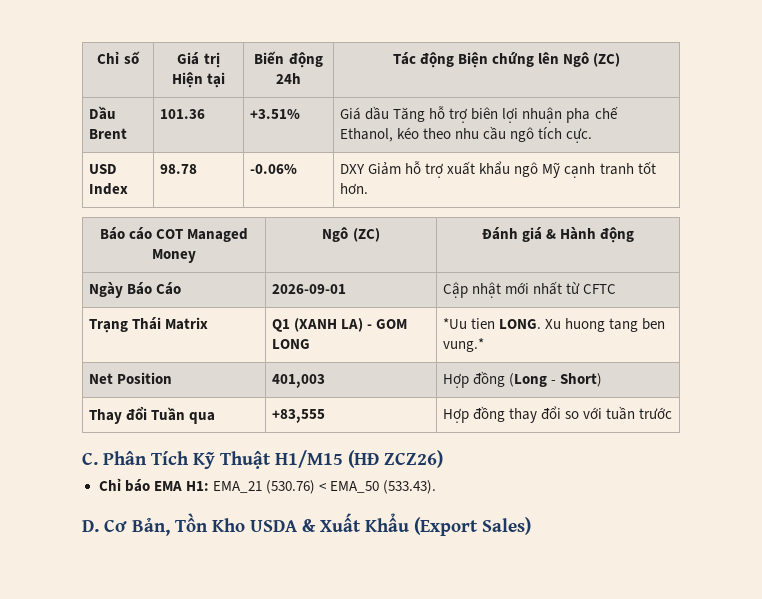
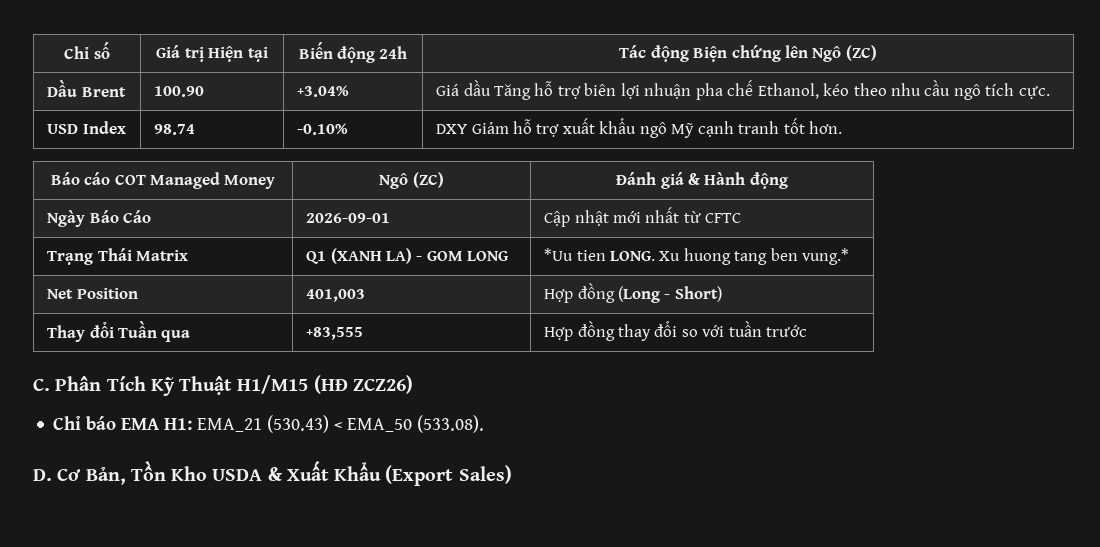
- Dầu Brent | 101.36 | +3.51% | Giá dầu Tăng hỗ trợ biên lợi nhuận pha chế Ethanol, kéo theo nhu cầu ngô tích cực.
+ Dầu Brent | 100.90 | +3.04% | Giá dầu Tăng hỗ trợ biên lợi nhuận pha chế Ethanol, kéo theo nhu cầu ngô tích cực.
- USD Index | 98.78 | -0.06% | DXY Giảm hỗ trợ xuất khẩu ngô Mỹ cạnh tranh tốt hơn.
+ USD Index | 98.74 | -0.10% | DXY Giảm hỗ trợ xuất khẩu ngô Mỹ cạnh tranh tốt hơn.
- Chỉ báo EMA H1: EMA_21 (530.76) < EMA_50 (533.43).
+ Chỉ báo EMA H1: EMA_21 (530.43) < EMA_50 (533.08).

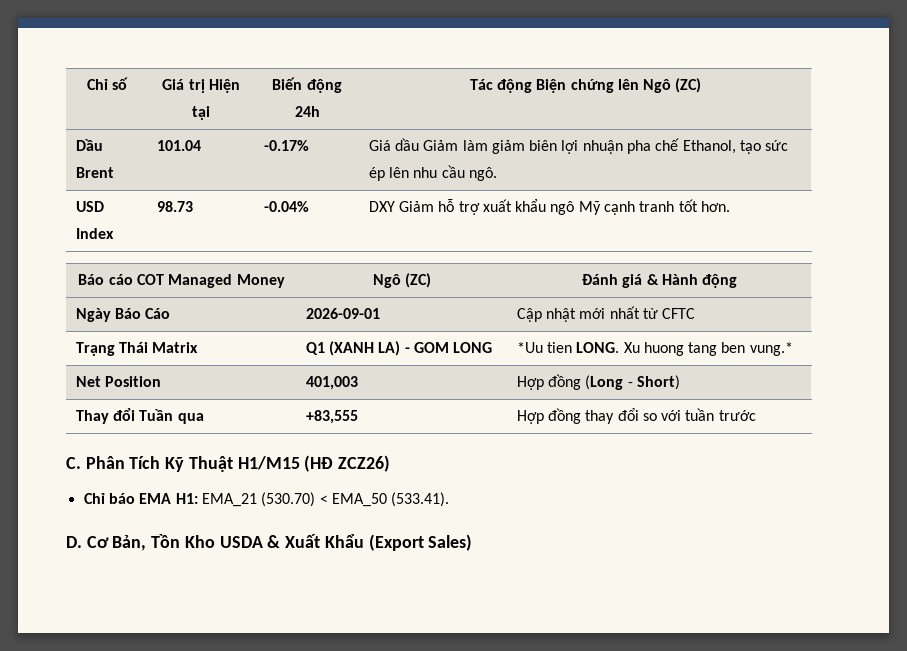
- Dầu Brent | 100.90 | +3.04% | Giá dầu Tăng hỗ trợ biên lợi nhuận pha chế Ethanol, kéo theo nhu cầu ngô tích cực.
+ Dầu Brent | 101.04 | -0.17% | Giá dầu Giảm làm giảm biên lợi nhuận pha chế Ethanol, tạo sức ép lên nhu cầu ngô.
- USD Index | 98.74 | -0.10% | DXY Giảm hỗ trợ xuất khẩu ngô Mỹ cạnh tranh tốt hơn.
+ USD Index | 98.73 | -0.04% | DXY Giảm hỗ trợ xuất khẩu ngô Mỹ cạnh tranh tốt hơn.
- Chỉ báo EMA H1: EMA_21 (530.43) < EMA_50 (533.08).
+ Chỉ báo EMA H1: EMA_21 (530.70) < EMA_50 (533.41).

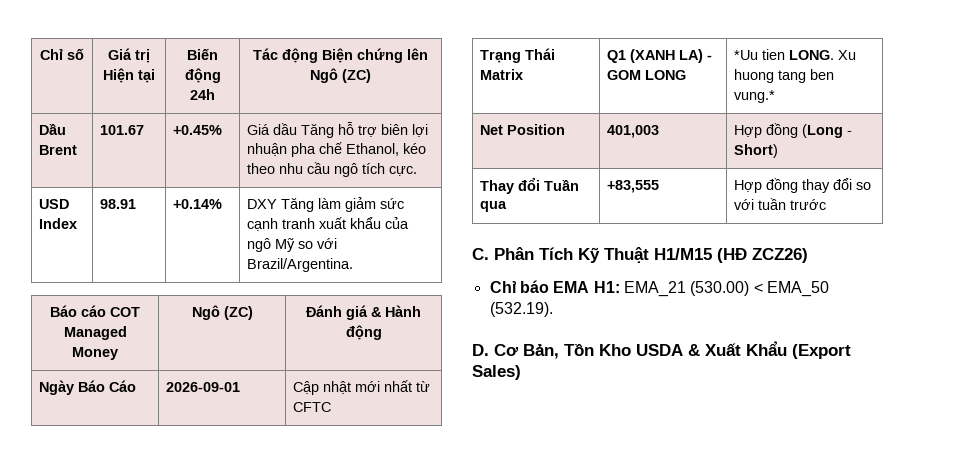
- Dầu Brent | 101.04 | -0.17% | Giá dầu Giảm làm giảm biên lợi nhuận pha chế Ethanol, tạo sức ép lên nhu cầu ngô.
+ Dầu Brent | 101.67 | +0.45% | Giá dầu Tăng hỗ trợ biên lợi nhuận pha chế Ethanol, kéo theo nhu cầu ngô tích cực.
- USD Index | 98.73 | -0.04% | DXY Giảm hỗ trợ xuất khẩu ngô Mỹ cạnh tranh tốt hơn.
+ USD Index | 98.91 | +0.14% | DXY Tăng làm giảm sức cạnh tranh xuất khẩu của ngô Mỹ so với Brazil/Argentina.
- Chỉ báo EMA H1: EMA_21 (530.70) < EMA_50 (533.41).
+ Chỉ báo EMA H1: EMA_21 (530.00) < EMA_50 (532.19).

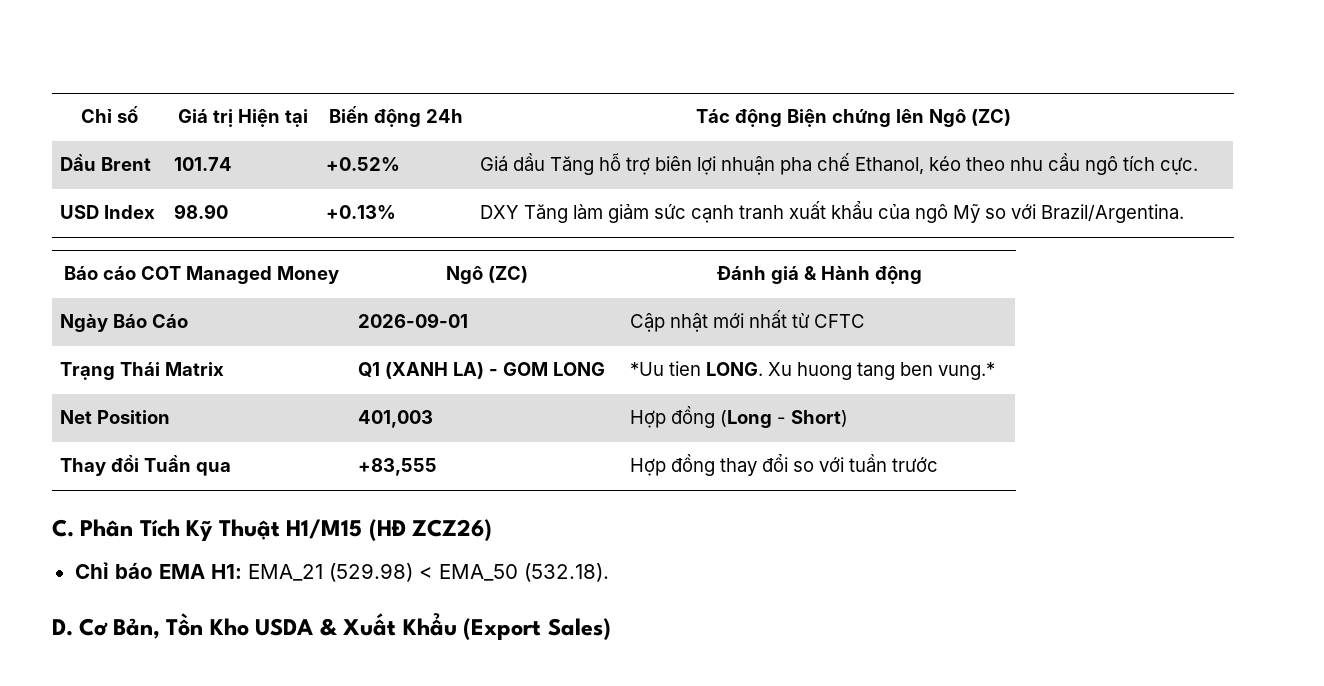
- Dầu Brent | 101.67 | +0.45% | Giá dầu Tăng hỗ trợ biên lợi nhuận pha chế Ethanol, kéo theo nhu cầu ngô tích cực.
+ Dầu Brent | 101.74 | +0.52% | Giá dầu Tăng hỗ trợ biên lợi nhuận pha chế Ethanol, kéo theo nhu cầu ngô tích cực.
- USD Index | 98.91 | +0.14% | DXY Tăng làm giảm sức cạnh tranh xuất khẩu của ngô Mỹ so với Brazil/Argentina.
+ USD Index | 98.90 | +0.13% | DXY Tăng làm giảm sức cạnh tranh xuất khẩu của ngô Mỹ so với Brazil/Argentina.
- Chỉ báo EMA H1: EMA_21 (530.00) < EMA_50 (532.19).
+ Chỉ báo EMA H1: EMA_21 (529.98) < EMA_50 (532.18).

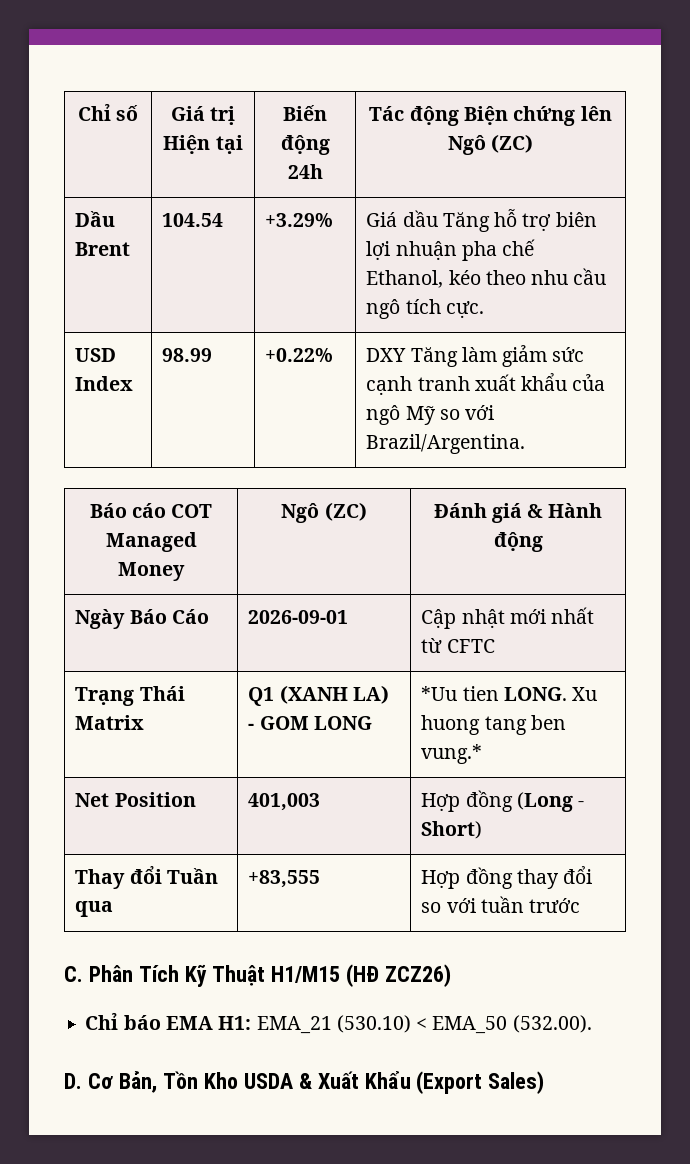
- Dầu Brent | 101.74 | +0.52% | Giá dầu Tăng hỗ trợ biên lợi nhuận pha chế Ethanol, kéo theo nhu cầu ngô tích cực.
+ Dầu Brent | 104.54 | +3.29% | Giá dầu Tăng hỗ trợ biên lợi nhuận pha chế Ethanol, kéo theo nhu cầu ngô tích cực.
- USD Index | 98.90 | +0.13% | DXY Tăng làm giảm sức cạnh tranh xuất khẩu của ngô Mỹ so với Brazil/Argentina.
+ USD Index | 98.99 | +0.22% | DXY Tăng làm giảm sức cạnh tranh xuất khẩu của ngô Mỹ so với Brazil/Argentina.
- Chỉ báo EMA H1: EMA_21 (529.98) < EMA_50 (532.18).
+ Chỉ báo EMA H1: EMA_21 (530.10) < EMA_50 (532.00).

